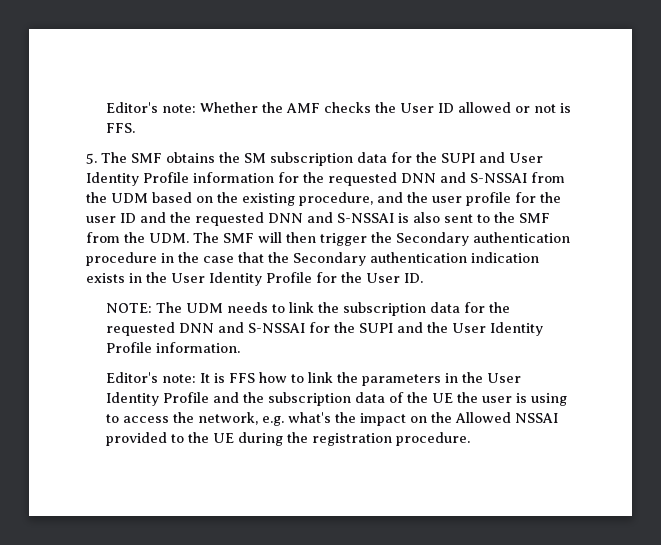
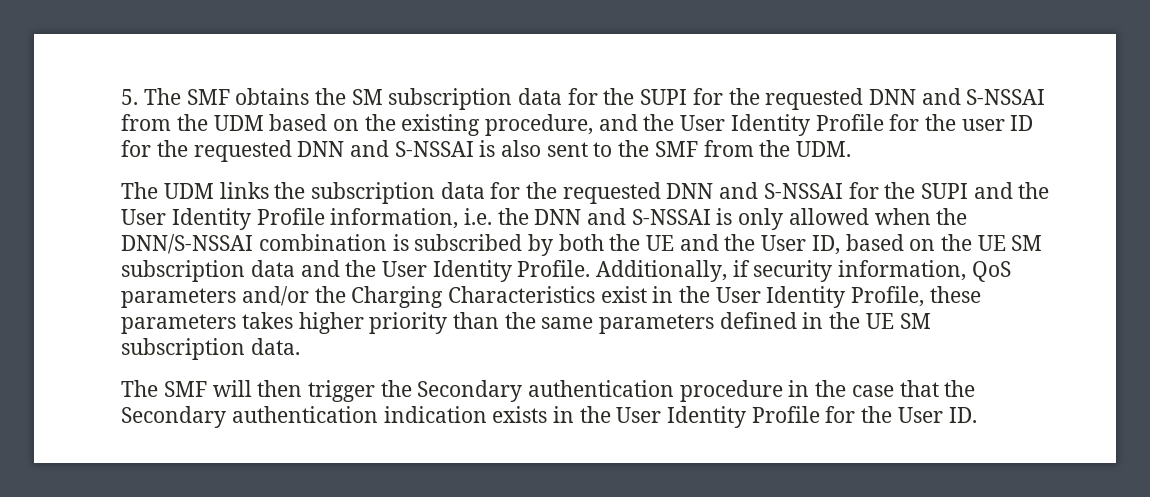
- Editor's note: Whether the AMF checks the User ID allowed or not is FFS.
- 5. The SMF obtains the SM subscription data for the SUPI and User Identity Profile information for the requested DNN and S-NSSAI from the UDM based on the existing procedure, and the user profile for the user ID and the requested DNN and S-NSSAI is also sent to the SMF from the UDM. The SMF will then trigger the Secondary authentication procedure in the case that the Secondary authentication indication exists in the User Identity Profile for the User ID.
+ 5. The SMF obtains the SM subscription data for the SUPI for the requested DNN and S-NSSAI from the UDM based on the existing procedure, and the User Identity Profile for the user ID for the requested DNN and S-NSSAI is also sent to the SMF from the UDM.
+ The UDM links the subscription data for the requested DNN and S-NSSAI for the SUPI and the User Identity Profile information, i.e. the DNN and S-NSSAI is only allowed when the DNN/S-NSSAI combination is subscribed by both the UE and the User ID, based on the UE SM subscription data and the User Identity Profile. Additionally, if security information, QoS parameters and/or the Charging Characteristics exist in the User Identity Profile, these parameters takes higher priority than the same parameters defined in the UE SM subscription data.
+ The SMF will then trigger the Secondary authentication procedure in the case that the Secondary authentication indication exists in the User Identity Profile for the User ID.
- NOTE: The UDM needs to link the subscription data for the requested DNN and S-NSSAI for the SUPI and the User Identity Profile information.
- Editor's note: It is FFS how to link the parameters in the User Identity Profile and the subscription data of the UE the user is using to access the network, e.g. what's the impact on the Allowed NSSAI provided to the UE during the registration procedure.

